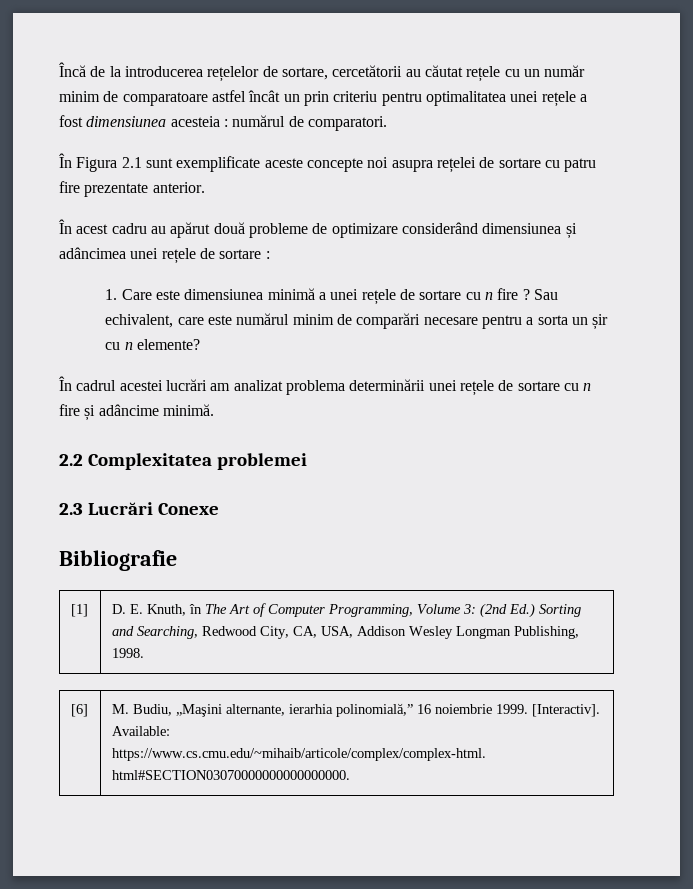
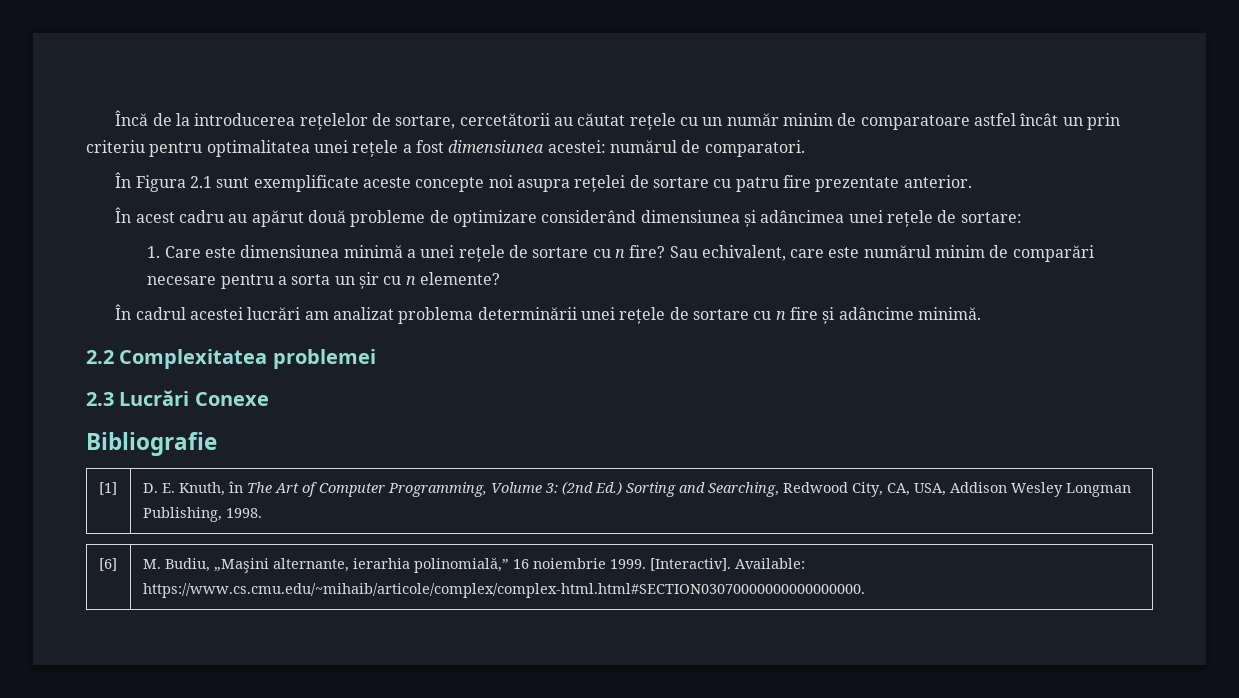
- Încă de la introducerea rețelelor de sortare, cercetătorii au căutat rețele cu un număr minim de comparatoare astfel încât un prin criteriu pentru optimalitatea unei rețele a fost dimensiunea acesteia : numărul de comparatori.
+ Încă de la introducerea rețelelor de sortare, cercetătorii au căutat rețele cu un număr minim de comparatoare astfel încât un prin criteriu pentru optimalitatea unei rețele a fost dimensiunea acestei: numărul de comparatori.
- În acest cadru au apărut două probleme de optimizare considerând dimensiunea și adâncimea unei rețele de sortare :
+ În acest cadru au apărut două probleme de optimizare considerând dimensiunea și adâncimea unei rețele de sortare:
- 1. Care este dimensiunea minimă a unei rețele de sortare cu n fire ?
+ 1. Care este dimensiunea minimă a unei rețele de sortare cu n fire?

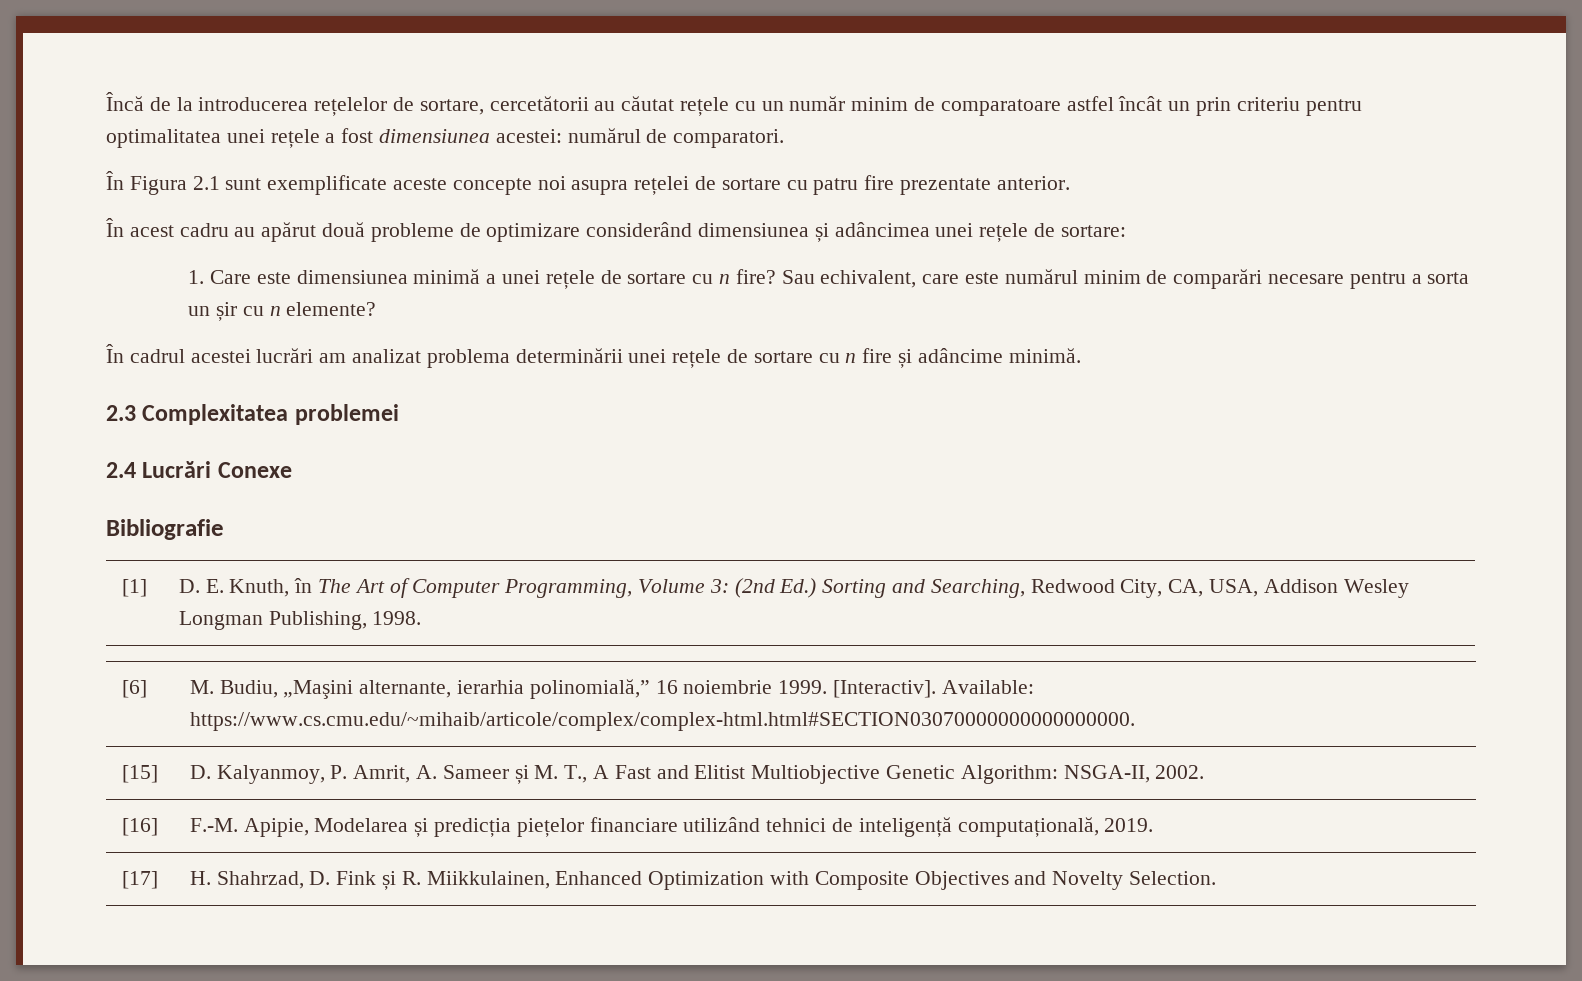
- 2.2 Complexitatea problemei
+ 2.3 Complexitatea problemei
- 2.3 Lucrări Conexe
+ 2.4 Lucrări Conexe
+ [15] | D. Kalyanmoy, P. Amrit, A. Sameer și M. T., A Fast and Elitist Multiobjective Genetic Algorithm: NSGA-II, 2002.
+ [16] | F.-M. Apipie, Modelarea și predicția piețelor financiare utilizând tehnici de inteligență computațională, 2019.
+ [17] | H. Shahrzad, D. Fink și R. Miikkulainen, Enhanced Optimization with Composite Objectives and Novelty Selection.

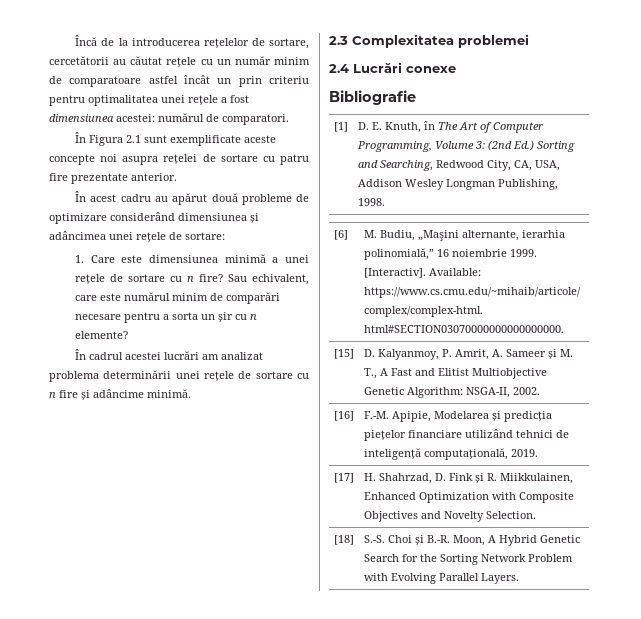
- 2.4 Lucrări Conexe
+ 2.4 Lucrări conexe
+ [18] | S.-S. Choi și B.-R. Moon, A Hybrid Genetic Search for the Sorting Network Problem with Evolving Parallel Layers.

